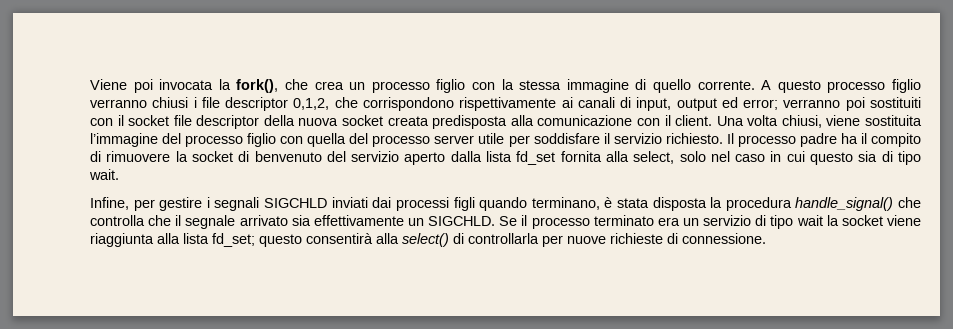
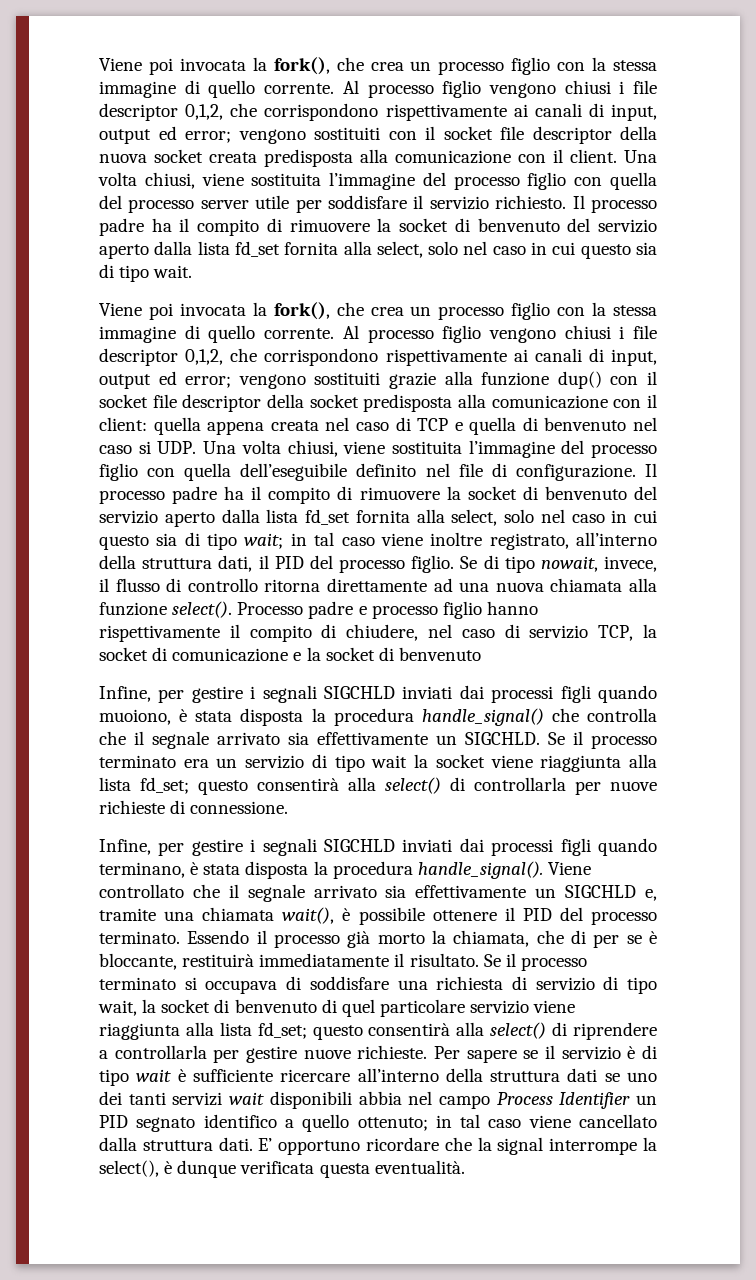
- A questo processo figlio verranno chiusi i file descriptor 0,1,2, che corrispondono rispettivamente ai canali di input, output ed error; verranno poi sostituiti con il socket file descriptor della nuova socket creata predisposta alla comunicazione con il client.
+ Al processo figlio vengono chiusi i file descriptor 0,1,2, che corrispondono rispettivamente ai canali di input, output ed error; vengono sostituiti con il socket file descriptor della nuova socket creata predisposta alla comunicazione con il client.
+ Viene poi invocata la fork(), che crea un processo figlio con la stessa immagine di quello corrente. Al processo figlio vengono chiusi i file descriptor 0,1,2, che corrispondono rispettivamente ai canali di input, output ed error; vengono sostituiti grazie alla funzione dup() con il socket file descriptor della socket predisposta alla comunicazione con il client: quella appena creata nel caso di TCP e quella di benvenuto nel caso si UDP. Una volta chiusi, viene sostituita l’immagine del processo figlio con quella dell’eseguibile definito nel file di configurazione. Il processo padre ha il compito di rimuovere la socket di benvenuto del servizio aperto dalla lista fd_set fornita alla select, solo nel caso in cui questo sia di tipo wait; in tal caso viene inoltre registrato, all’interno della struttura dati, il PID del processo figlio. Se di tipo nowait, invece, il flusso di controllo ritorna direttamente ad una nuova chiamata alla funzione select(). Processo padre e processo figlio hanno rispettivamente il compito di chiudere, nel caso di servizio TCP, la socket di comunicazione e la socket di benvenuto
- Infine, per gestire i segnali SIGCHLD inviati dai processi figli quando terminano, è stata disposta la procedura handle_signal() che controlla che il segnale arrivato sia effettivamente un SIGCHLD.
+ Infine, per gestire i segnali SIGCHLD inviati dai processi figli quando muoiono, è stata disposta la procedura handle_signal() che controlla che il segnale arrivato sia effettivamente un SIGCHLD.
+ Infine, per gestire i segnali SIGCHLD inviati dai processi figli quando terminano, è stata disposta la procedura handle_signal(). Viene controllato che il segnale arrivato sia effettivamente un SIGCHLD e, tramite una chiamata wait(), è possibile ottenere il PID del processo terminato. Essendo il processo già morto la chiamata, che di per se è bloccante, restituirà immediatamente il risultato. Se il processo terminato si occupava di soddisfare una richiesta di servizio di tipo wait, la socket di benvenuto di quel particolare servizio viene riaggiunta alla lista fd_set; questo consentirà alla select() di riprendere a controllarla per gestire nuove richieste. Per sapere se il servizio è di tipo wait è sufficiente ricercare all’interno della struttura dati se uno dei tanti servizi wait disponibili abbia nel campo Process Identifier un PID segnato identifico a quello ottenuto; in tal caso viene cancellato dalla struttura dati. E’ opportuno ricordare che la signal interrompe la select(), è dunque verificata questa eventualità.

